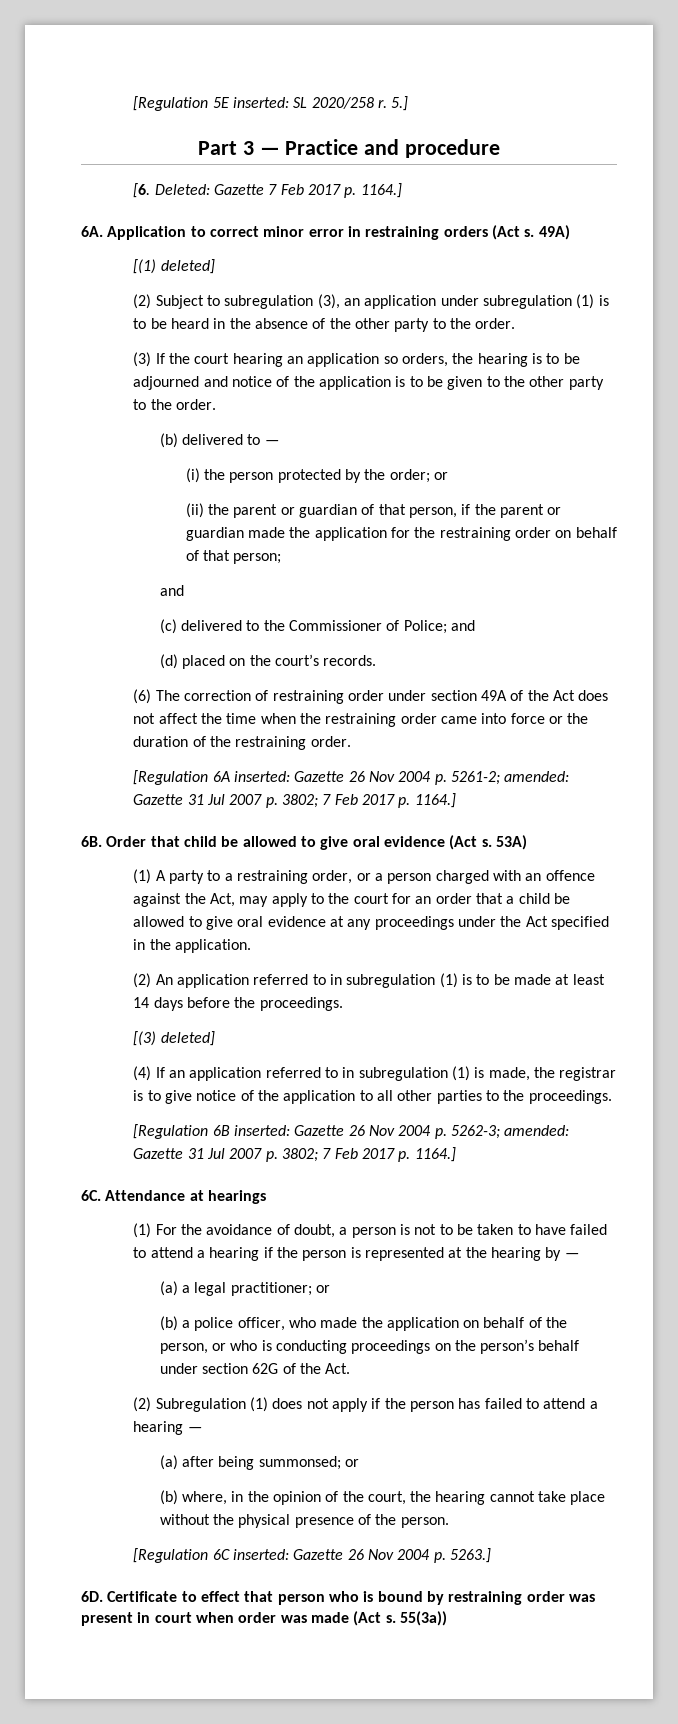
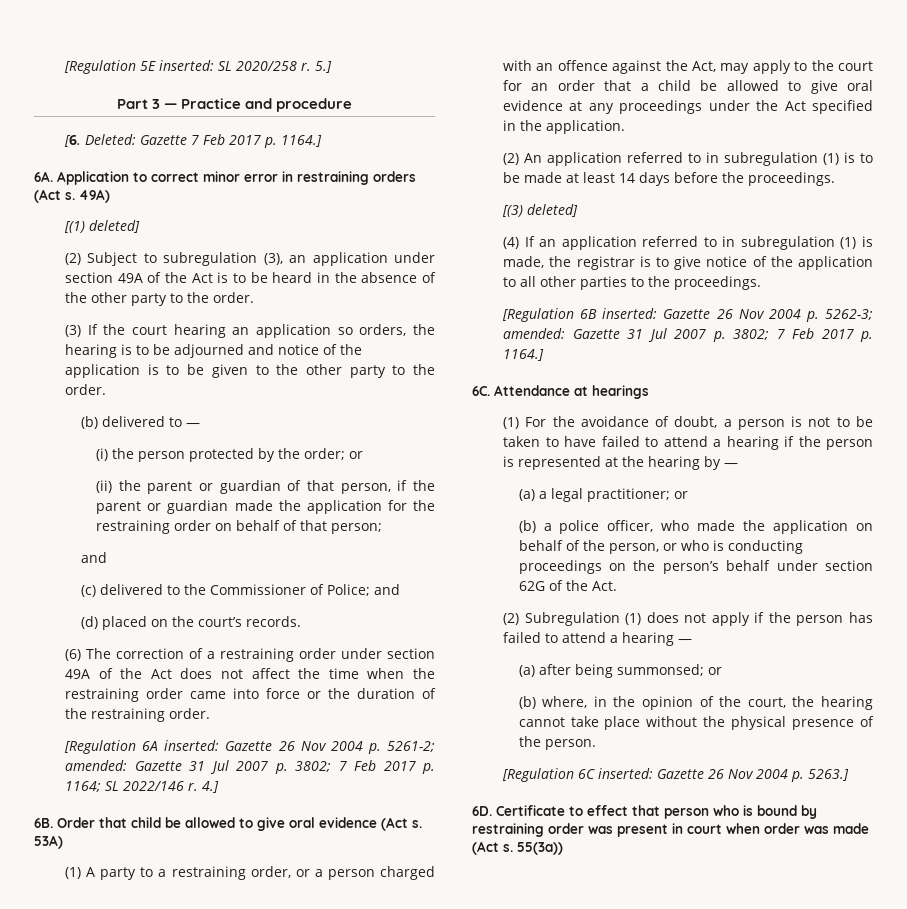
- (2) Subject to subregulation (3), an application under subregulation (1) is to be heard in the absence of the other party to the order.
+ (2) Subject to subregulation (3), an application under section 49A of the Act is to be heard in the absence of the other party to the order.
- (6) The correction of restraining order under section 49A of the Act does not affect the time when the restraining order came into force or the duration of the restraining order.
+ (6) The correction of a restraining order under section 49A of the Act does not affect the time when the restraining order came into force or the duration of the restraining order.
- [Regulation 6A inserted: Gazette 26 Nov 2004 p. 5261-2; amended: Gazette 31 Jul 2007 p. 3802; 7 Feb 2017 p. 1164.]
+ [Regulation 6A inserted: Gazette 26 Nov 2004 p. 5261-2; amended: Gazette 31 Jul 2007 p. 3802; 7 Feb 2017 p. 1164; SL 2022/146 r. 4.]

